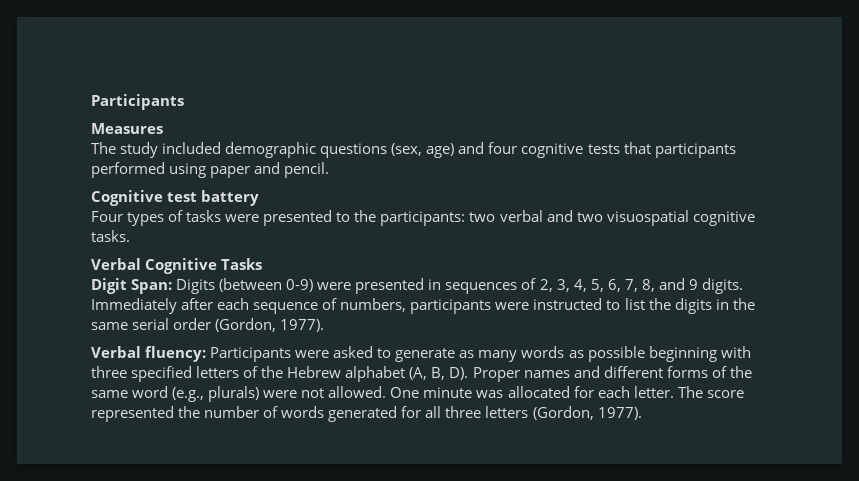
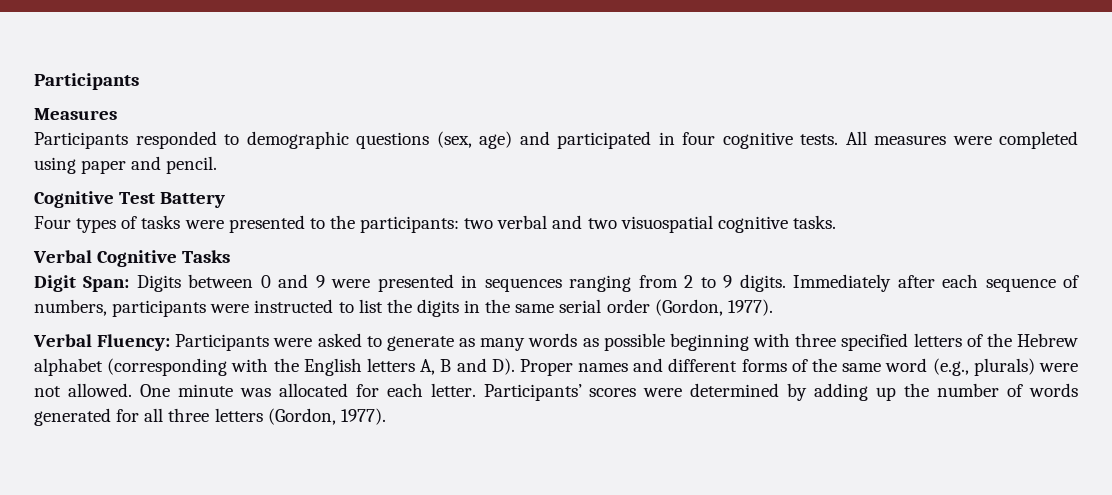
- The study included demographic questions (sex, age) and four cognitive tests that participants performed using paper and pencil.
+ Participants responded to demographic questions (sex, age) and participated in four cognitive tests. All measures were completed using paper and pencil.
- Cognitive test battery
+ Cognitive Test Battery
- Digit Span: Digits (between 0-9) were presented in sequences of 2, 3, 4, 5, 6, 7, 8, and 9 digits.
+ Digit Span: Digits between 0 and 9 were presented in sequences ranging from 2 to 9 digits.
- Verbal fluency: Participants were asked to generate as many words as possible beginning with three specified letters of the Hebrew alphabet (A, B, D). Proper names and different forms of the same word (e.g., plurals) were not allowed.
+ Verbal Fluency: Participants were asked to generate as many words as possible beginning with three specified letters of the Hebrew alphabet (corresponding with the English letters A, B and D). Proper names and different forms of the same word (e.g., plurals) were not allowed.
- The score represented the number of words generated for all three letters (Gordon, 1977).
+ Participants’ scores were determined by adding up the number of words generated for all three letters (Gordon, 1977).

